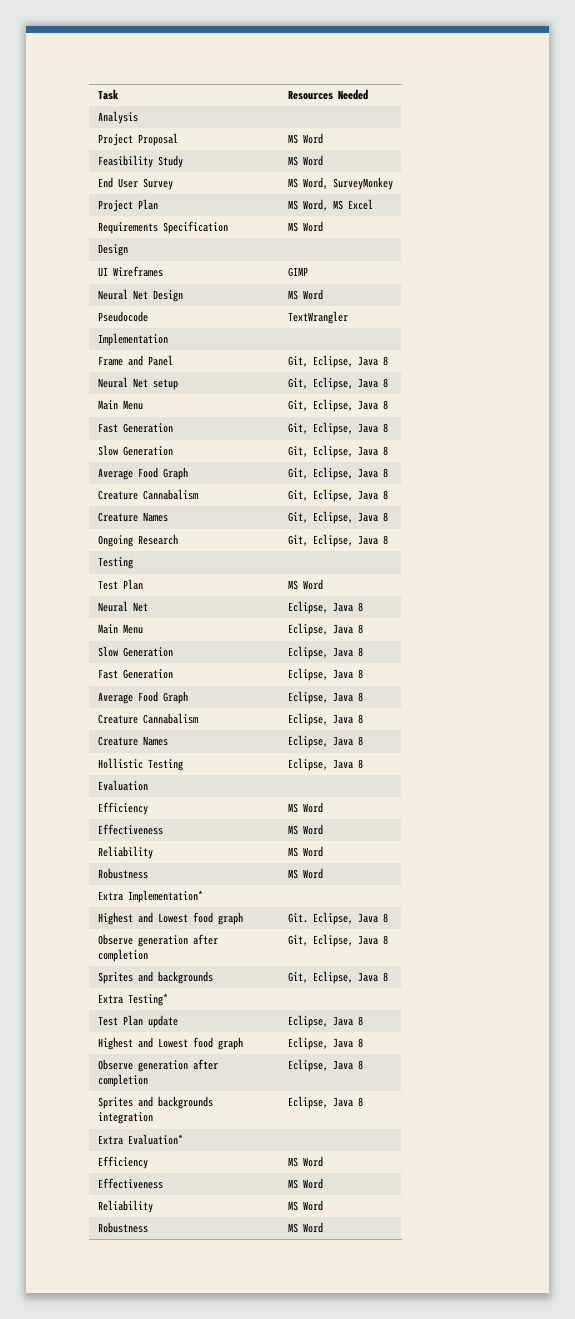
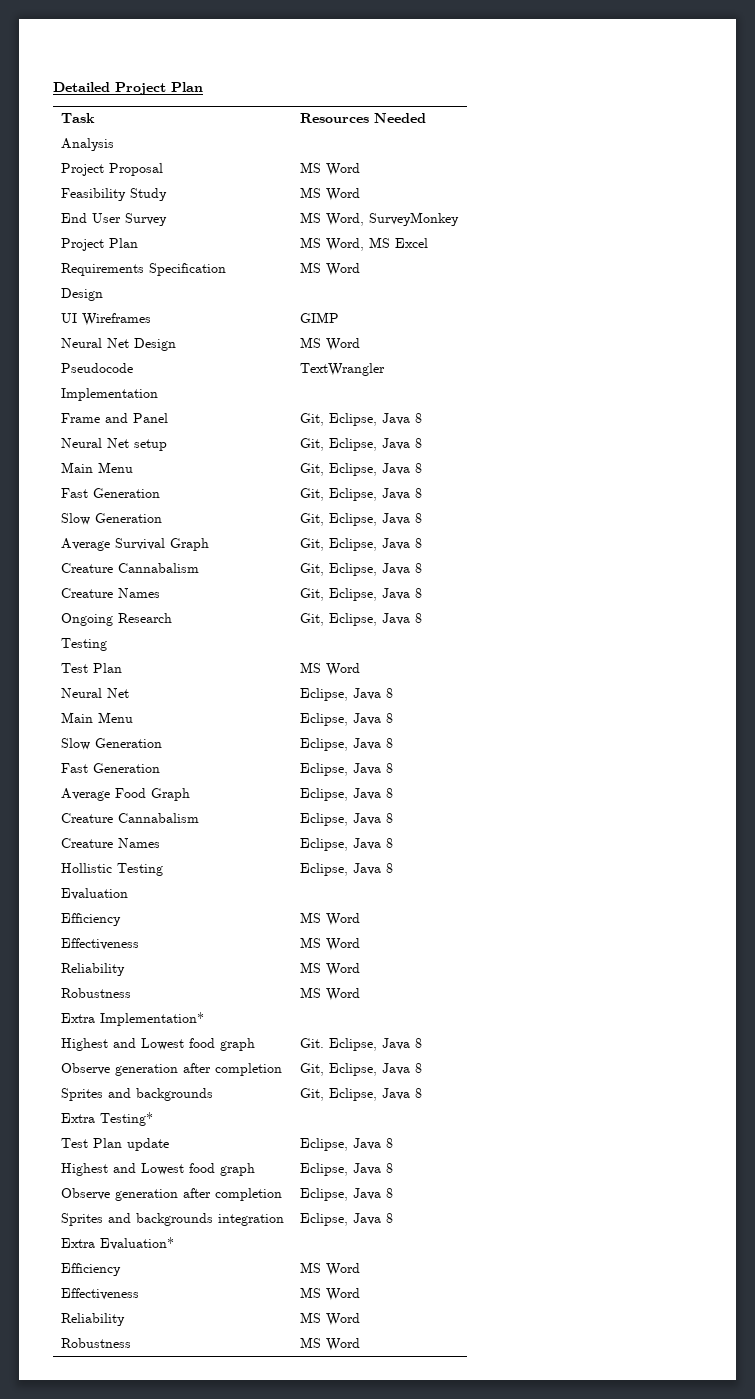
+ Detailed Project Plan
- Average Food Graph | Git, Eclipse, Java 8
+ Average Survival Graph | Git, Eclipse, Java 8

